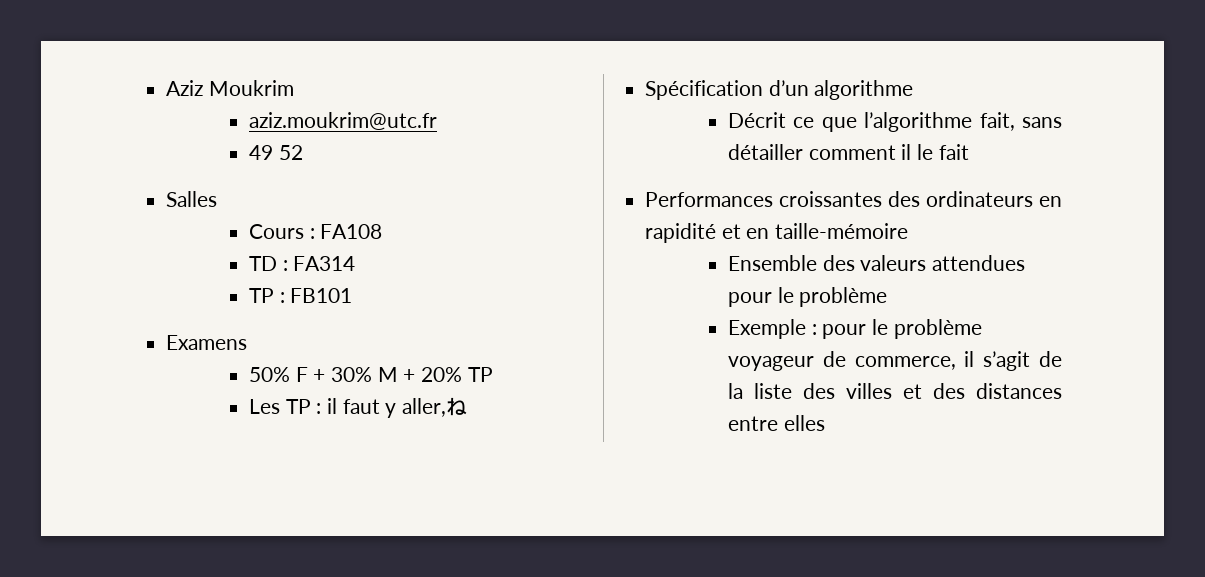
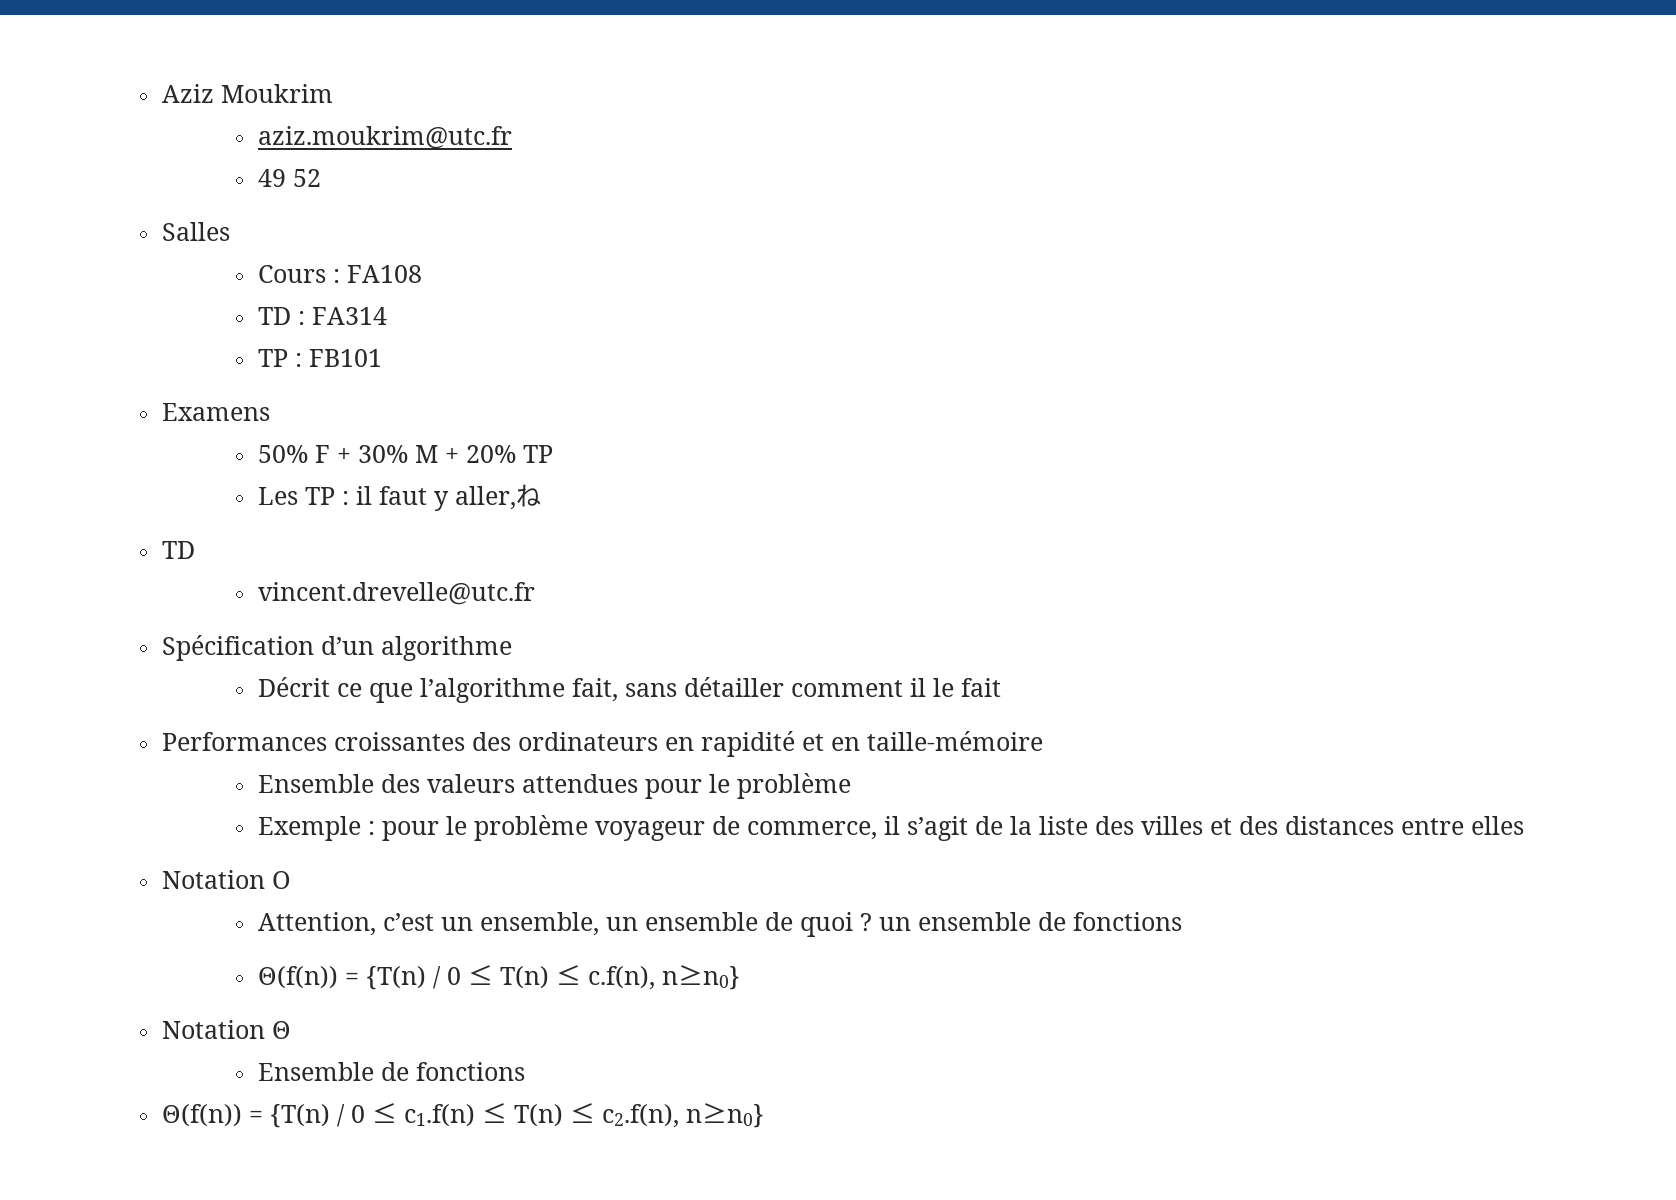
  Les TP : il faut y aller,ね
+ TD
+ vincent.drevelle@utc.fr
+ Notation O
+ Attention, c’est un ensemble, un ensemble de quoi ? un ensemble de fonctions
+ Θ(f(n)) = {T(n) / 0 ≤ T(n) ≤ c.f(n), n≥n0}
+ Notation Θ
+ Ensemble de fonctions
+ Θ(f(n)) = {T(n) / 0 ≤ c1.f(n) ≤ T(n) ≤ c2.f(n), n≥n0}

